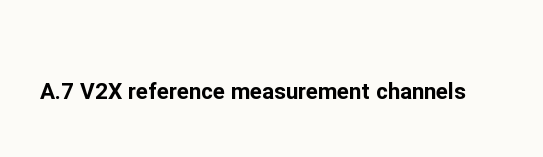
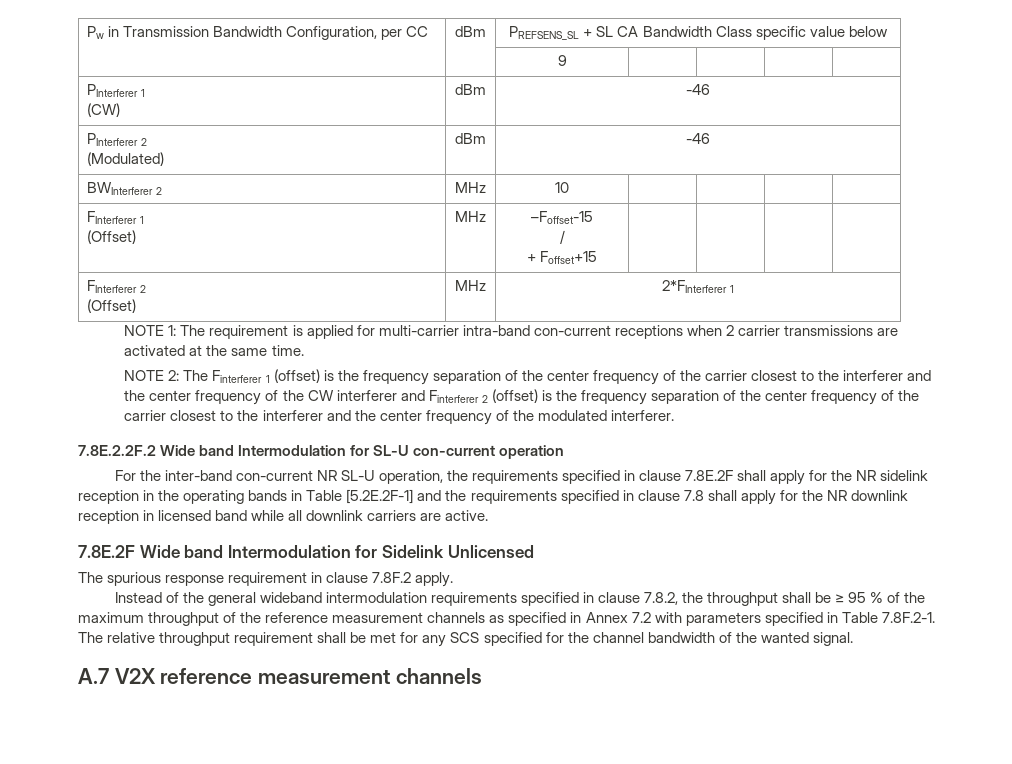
+ Pw in Transmission Bandwidth Configuration, per CC | dBm | PREFSENS_SL + SL CA Bandwidth Class specific value below
+ | | 9 | | | |
+ PInterferer 1
+ (CW) | dBm | -46
+ PInterferer 2
+ (Modulated) | dBm | -46
+ BWInterferer 2 | MHz | 10 | | | |
+ FInterferer 1
+ (Offset) | MHz | –Foffset-15
+ /
+ + Foffset+15 | | | |
+ FInterferer 2
+ (Offset) | MHz | 2*FInterferer 1
+ NOTE 1: The requirement is applied for multi-carrier intra-band con-current receptions when 2 carrier transmissions are activated at the same time.
+ NOTE 2: The Finterferer 1 (offset) is the frequency separation of the center frequency of the carrier closest to the interferer and the center frequency of the CW interferer and Finterferer 2 (offset) is the frequency separation of the center frequency of the carrier closest to the interferer and the center frequency of the modulated interferer.
+ 7.8E.2.2F.2 Wide band Intermodulation for SL-U con-current operation
+ For the inter-band con-current NR SL-U operation, the requirements specified in clause 7.8E.2F shall apply for the NR sidelink reception in the operating bands in Table [5.2E.2F-1] and the requirements specified in clause 7.8 shall apply for the NR downlink reception in licensed band while all downlink carriers are active.
+ 7.8E.2F Wide band Intermodulation for Sidelink Unlicensed
+ The spurious response requirement in clause 7.8F.2 apply.
+ Instead of the general wideband intermodulation requirements specified in clause 7.8.2, the throughput shall be ≥ 95 % of the maximum throughput of the reference measurement channels as specified in Annex 7.2 with parameters specified in Table 7.8F.2-1. The relative throughput requirement shall be met for any SCS specified for the channel bandwidth of the wanted signal.

